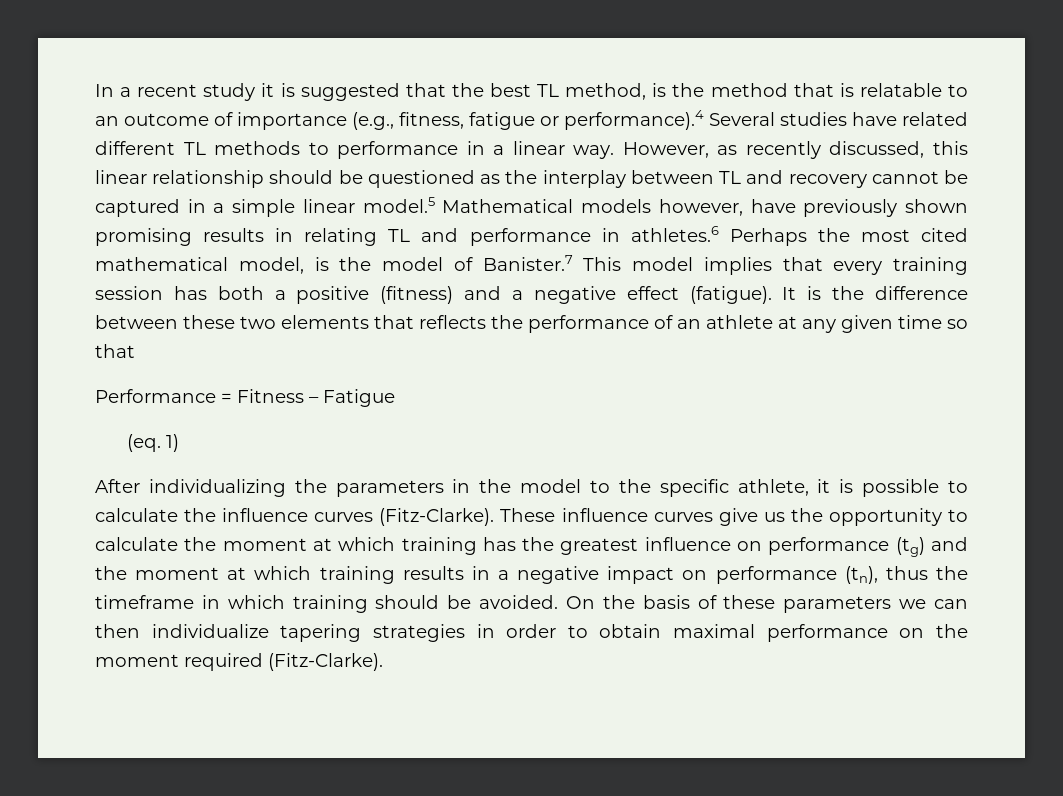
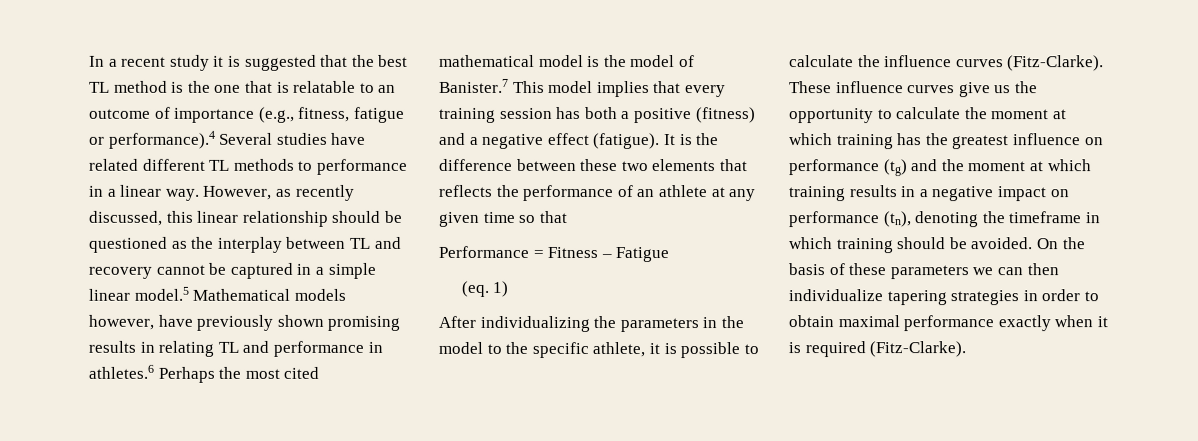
- In a recent study it is suggested that the best TL method, is the method that is relatable to an outcome of importance (e.g., fitness, fatigue or performance).4 Several studies have related different TL methods to performance in a linear way.
+ In a recent study it is suggested that the best TL method is the one that is relatable to an outcome of importance (e.g., fitness, fatigue or performance).4 Several studies have related different TL methods to performance in a linear way.
- However, as recently discussed, this linear relationship should be questioned as the interplay between TL and recovery cannot be captured in a simple linear model.5 Mathematical models however, have previously shown promising results in relating TL and performance in athletes.6 Perhaps the most cited mathematical model, is the model of Banister.7 This model implies that every training session has both a positive (fitness) and a negative effect (fatigue).
+ However, as recently discussed, this linear relationship should be questioned as the interplay between TL and recovery cannot be captured in a simple linear model.5 Mathematical models however, have previously shown promising results in relating TL and performance in athletes.6 Perhaps the most cited mathematical model is the model of Banister.7 This model implies that every training session has both a positive (fitness) and a negative effect (fatigue).
- These influence curves give us the opportunity to calculate the moment at which training has the greatest influence on performance (tg) and the moment at which training results in a negative impact on performance (tn), thus the timeframe in which training should be avoided.
+ These influence curves give us the opportunity to calculate the moment at which training has the greatest influence on performance (tg) and the moment at which training results in a negative impact on performance (tn), denoting the timeframe in which training should be avoided.
- On the basis of these parameters we can then individualize tapering strategies in order to obtain maximal performance on the moment required (Fitz-Clarke).
+ On the basis of these parameters we can then individualize tapering strategies in order to obtain maximal performance exactly when it is required (Fitz-Clarke).

